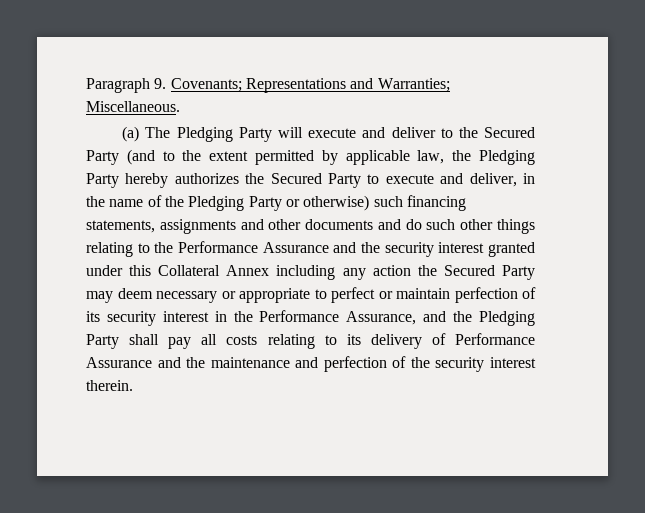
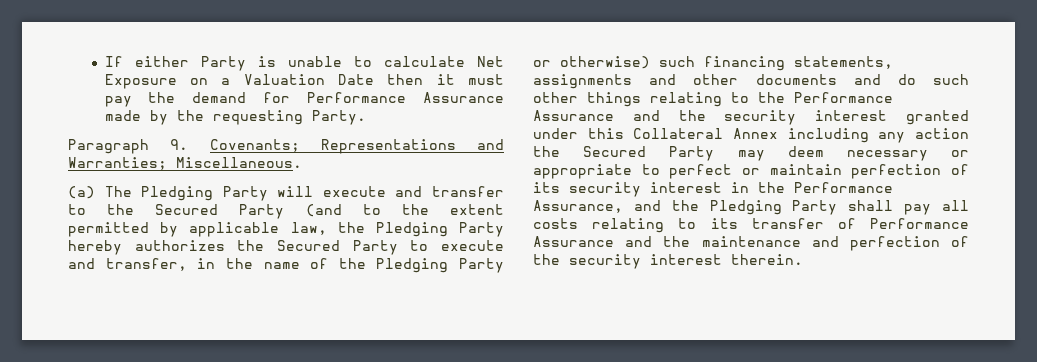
+ If either Party is unable to calculate Net Exposure on a Valuation Date then it must pay the demand for Performance Assurance made by the requesting Party.
- (a) The Pledging Party will execute and deliver to the Secured Party (and to the extent permitted by applicable law, the Pledging Party hereby authorizes the Secured Party to execute and deliver, in the name of the Pledging Party or otherwise) such financing statements, assignments and other documents and do such other things relating to the Performance Assurance and the security interest granted under this Collateral Annex including any action the Secured Party may deem necessary or appropriate to perfect or maintain perfection of its security interest in the Performance Assurance, and the Pledging Party shall pay all costs relating to its delivery of Performance Assurance and the maintenance and perfection of the security interest therein.
+ (a) The Pledging Party will execute and transfer to the Secured Party (and to the extent permitted by applicable law, the Pledging Party hereby authorizes the Secured Party to execute and transfer, in the name of the Pledging Party or otherwise) such financing statements, assignments and other documents and do such other things relating to the Performance Assurance and the security interest granted under this Collateral Annex including any action the Secured Party may deem necessary or appropriate to perfect or maintain perfection of its security interest in the Performance Assurance, and the Pledging Party shall pay all costs relating to its transfer of Performance Assurance and the maintenance and perfection of the security interest therein.

